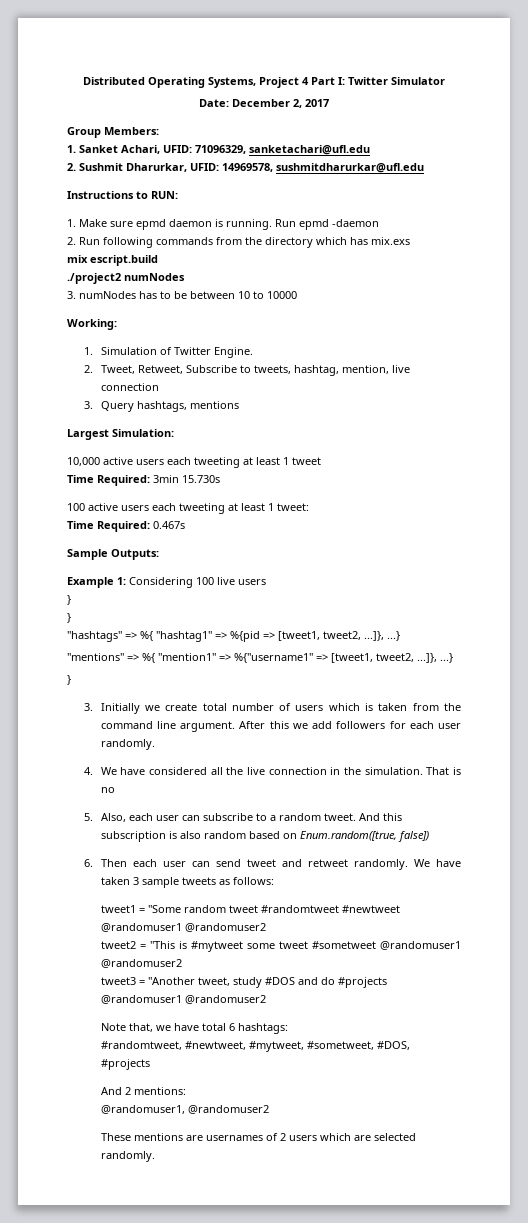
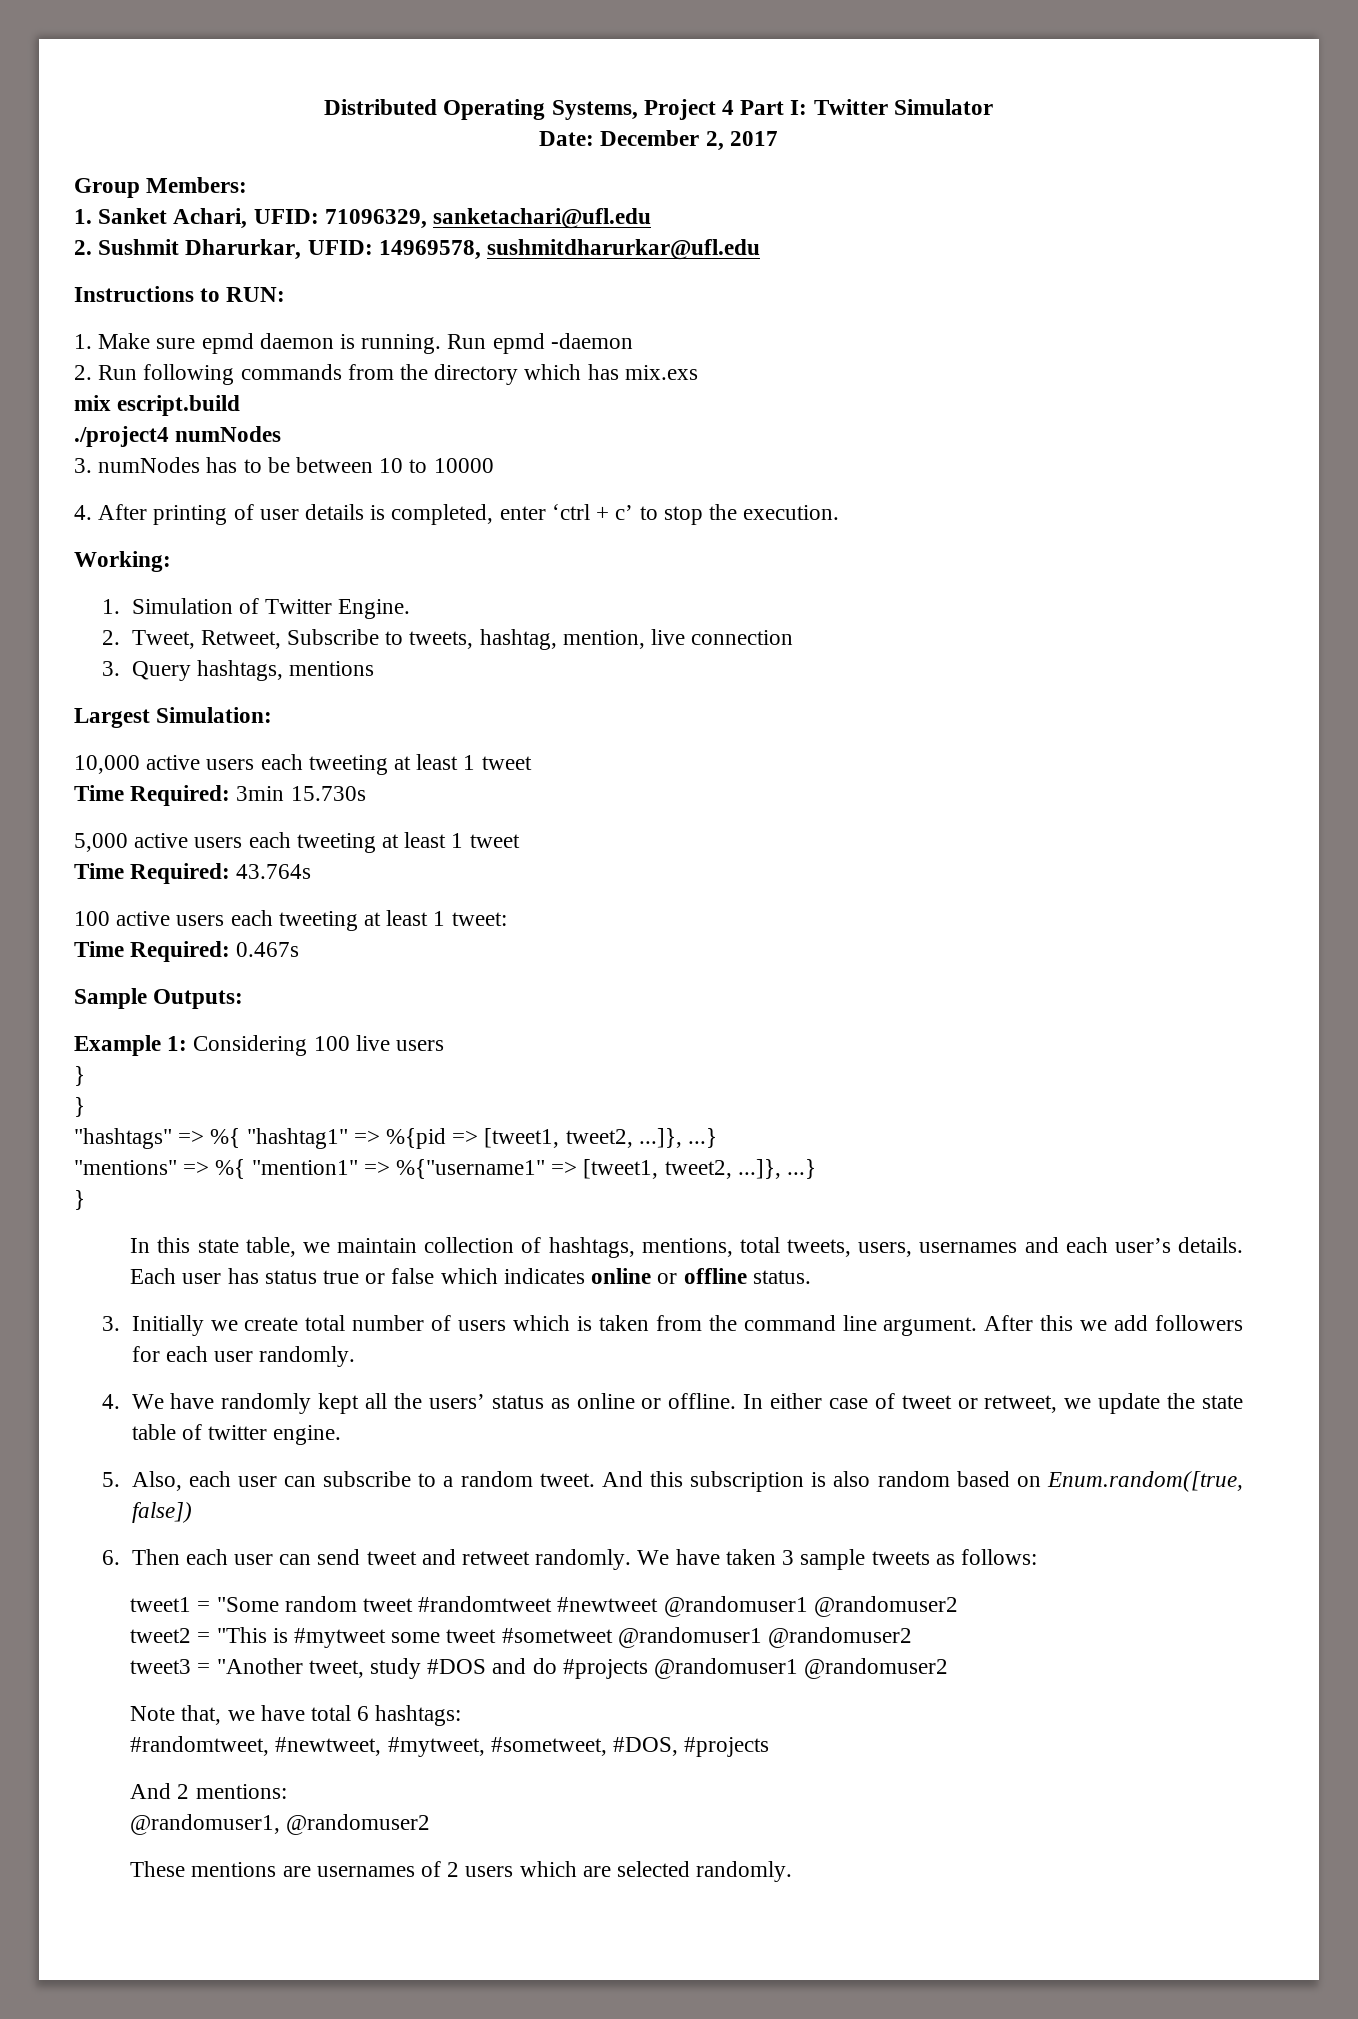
- ./project2 numNodes
+ ./project4 numNodes
+ 4. After printing of user details is completed, enter ‘ctrl + c’ to stop the execution.
+ 5,000 active users each tweeting at least 1 tweet
+ Time Required: 43.764s
+ In this state table, we maintain collection of hashtags, mentions, total tweets, users, usernames and each user’s details. Each user has status true or false which indicates online or offline status.
- 4. We have considered all the live connection in the simulation. That is no
+ 4. We have randomly kept all the users’ status as online or offline. In either case of tweet or retweet, we update the state table of twitter engine.

